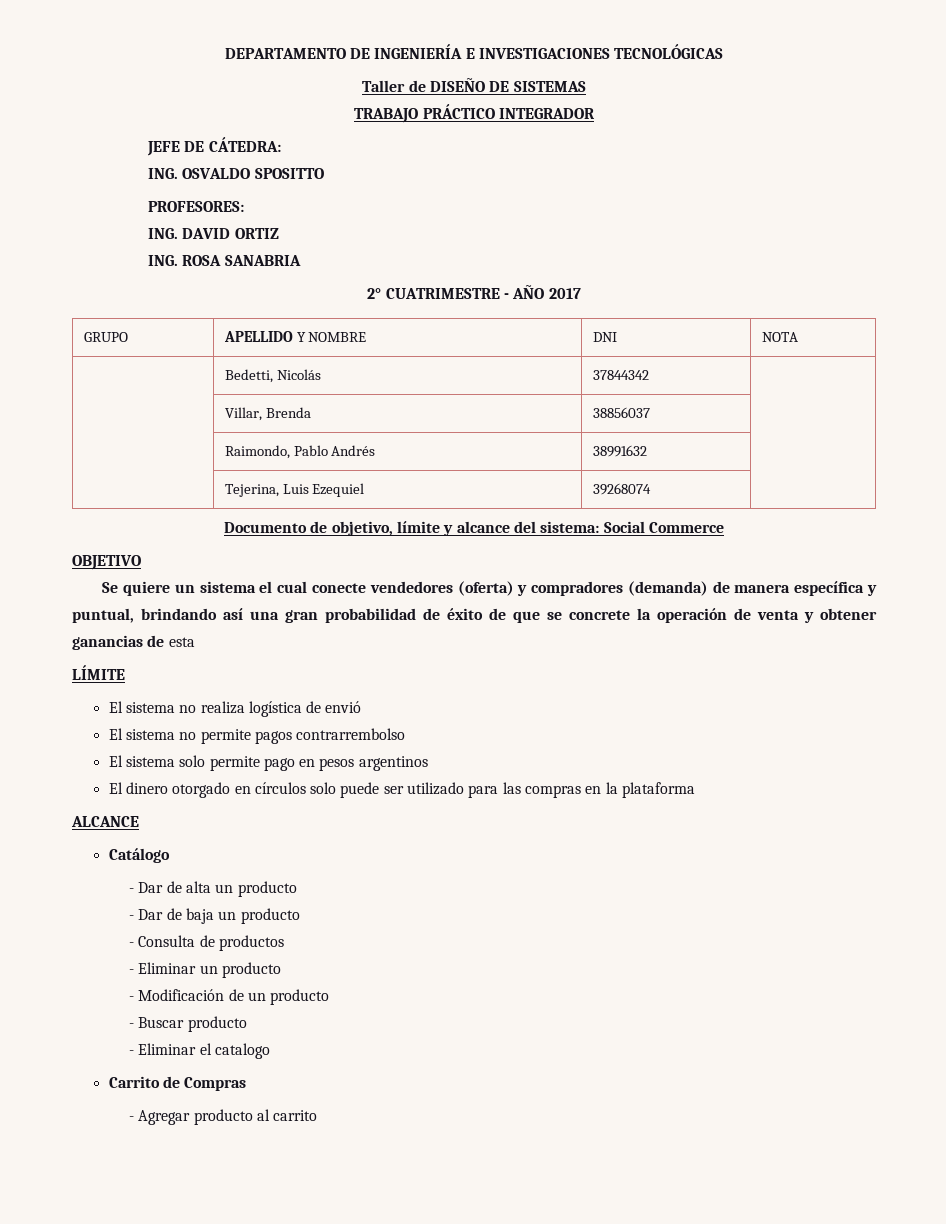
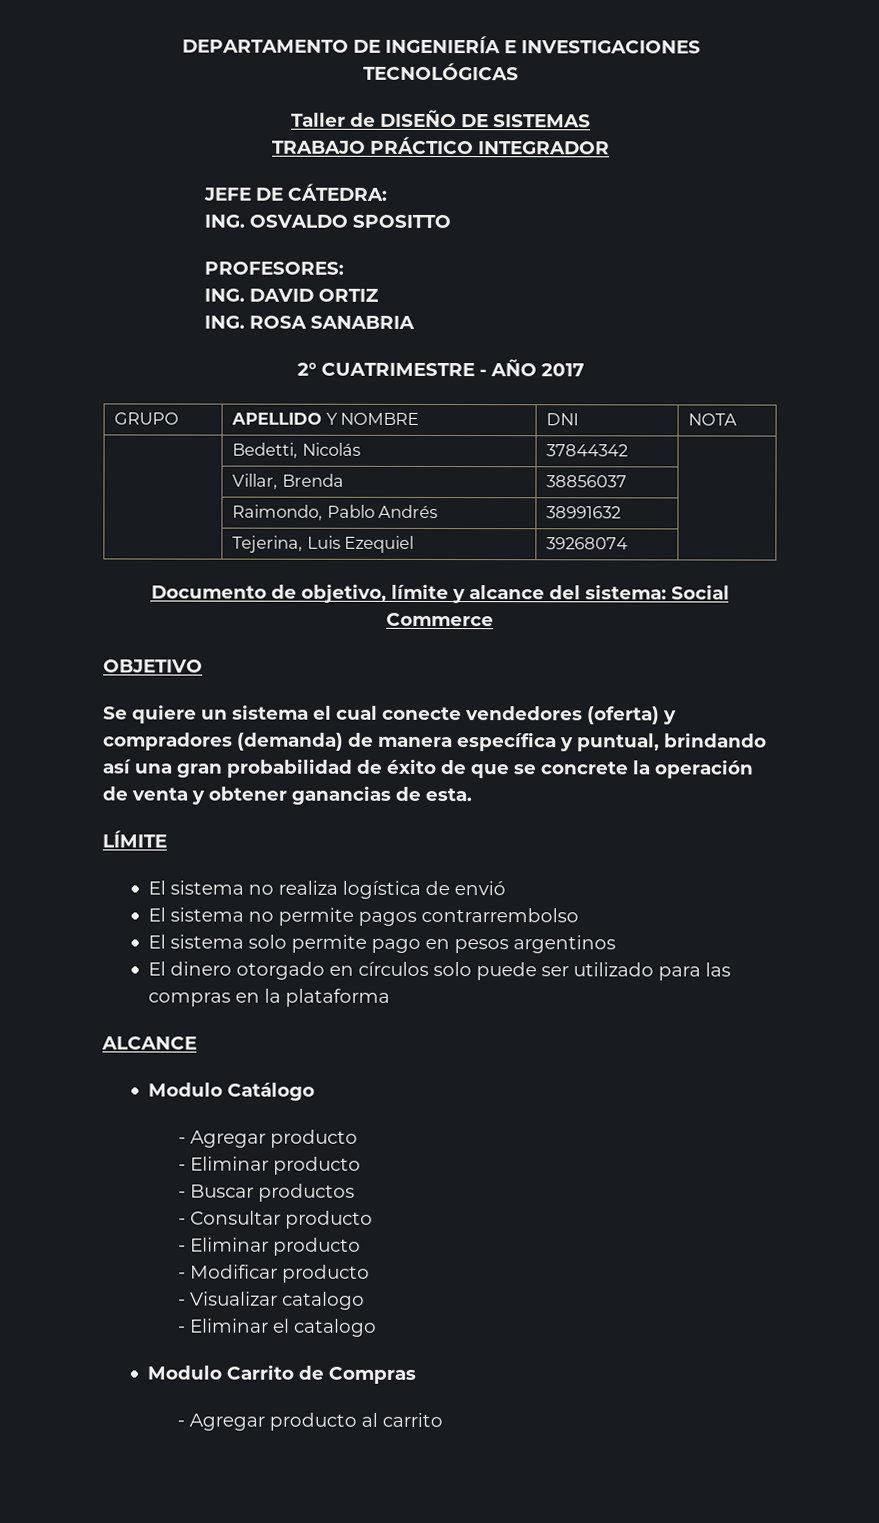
- Se quiere un sistema el cual conecte vendedores (oferta) y compradores (demanda) de manera específica y puntual, brindando así una gran probabilidad de éxito de que se concrete la operación de venta y obtener ganancias de esta
+ Se quiere un sistema el cual conecte vendedores (oferta) y compradores (demanda) de manera específica y puntual, brindando así una gran probabilidad de éxito de que se concrete la operación de venta y obtener ganancias de esta.
- Catálogo
- - Dar de alta un producto
- - Dar de baja un producto
- - Consulta de productos
- - Eliminar un producto
- - Modificación de un producto
- - Buscar producto
+ Modulo Catálogo
+ - Agregar producto
+ - Eliminar producto
+ - Buscar productos
+ - Consultar producto
+ - Eliminar producto
+ - Modificar producto
+ - Visualizar catalogo
- Carrito de Compras
+ Modulo Carrito de Compras

